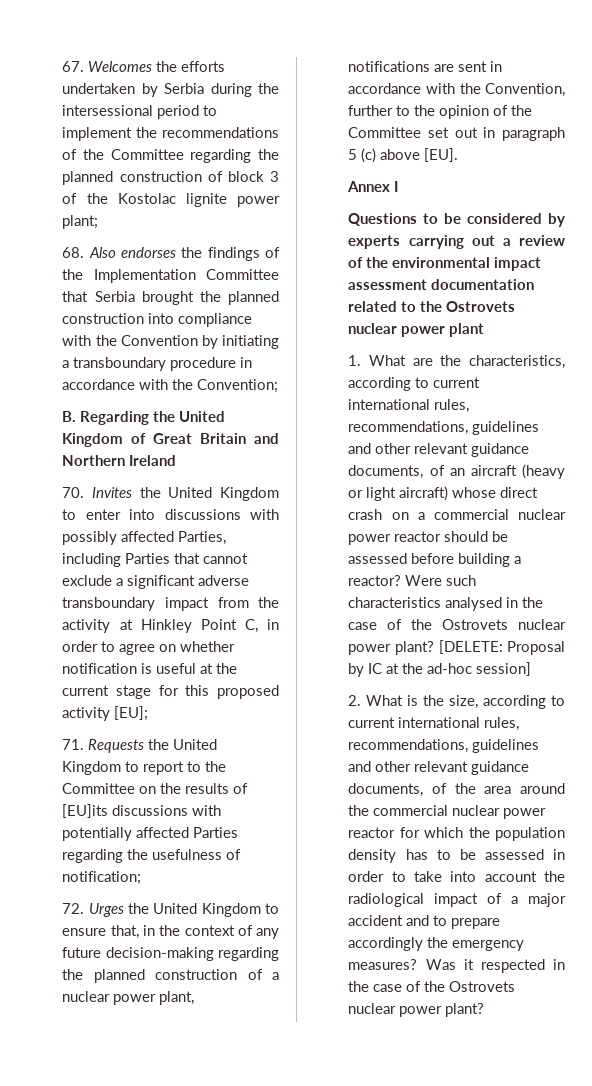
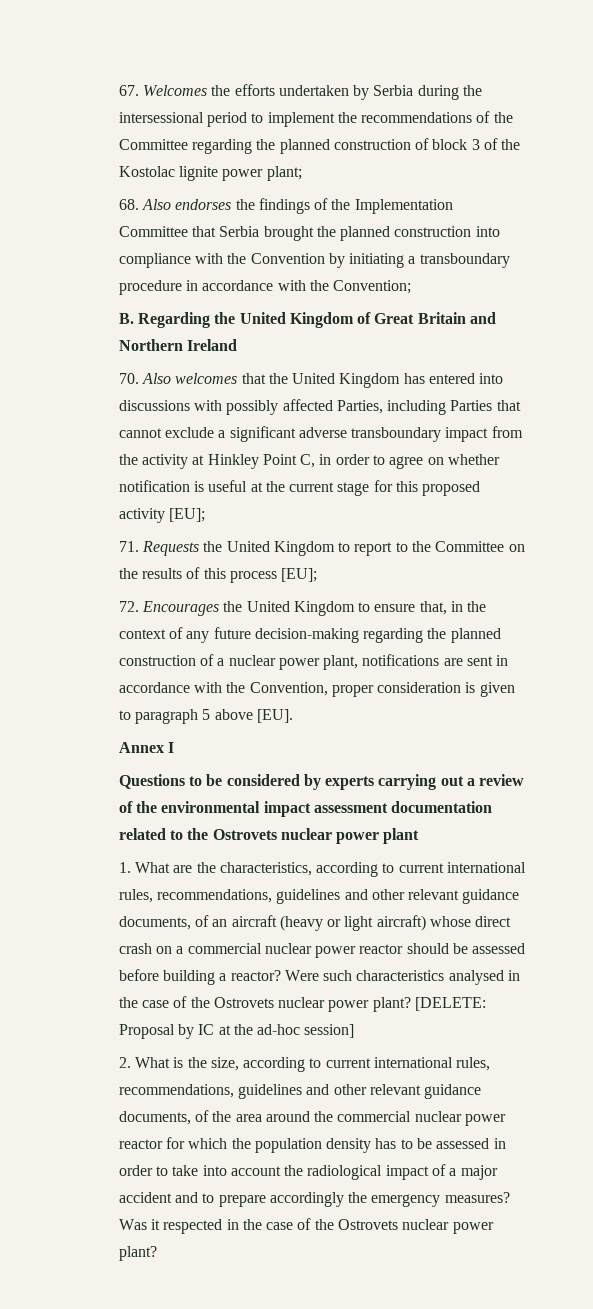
- 70. Invites the United Kingdom to enter into discussions with possibly affected Parties, including Parties that cannot exclude a significant adverse transboundary impact from the activity at Hinkley Point C, in order to agree on whether notification is useful at the current stage for this proposed activity [EU];
+ 70. Also welcomes that the United Kingdom has entered into discussions with possibly affected Parties, including Parties that cannot exclude a significant adverse transboundary impact from the activity at Hinkley Point C, in order to agree on whether notification is useful at the current stage for this proposed activity [EU];
- 71. Requests the United Kingdom to report to the Committee on the results of [EU]its discussions with potentially affected Parties regarding the usefulness of notification;
+ 71. Requests the United Kingdom to report to the Committee on the results of this process [EU];
- 72. Urges the United Kingdom to ensure that, in the context of any future decision-making regarding the planned construction of a nuclear power plant, notifications are sent in accordance with the Convention, further to the opinion of the Committee set out in paragraph 5 (c) above [EU].
+ 72. Encourages the United Kingdom to ensure that, in the context of any future decision-making regarding the planned construction of a nuclear power plant, notifications are sent in accordance with the Convention, proper consideration is given to paragraph 5 above [EU].

